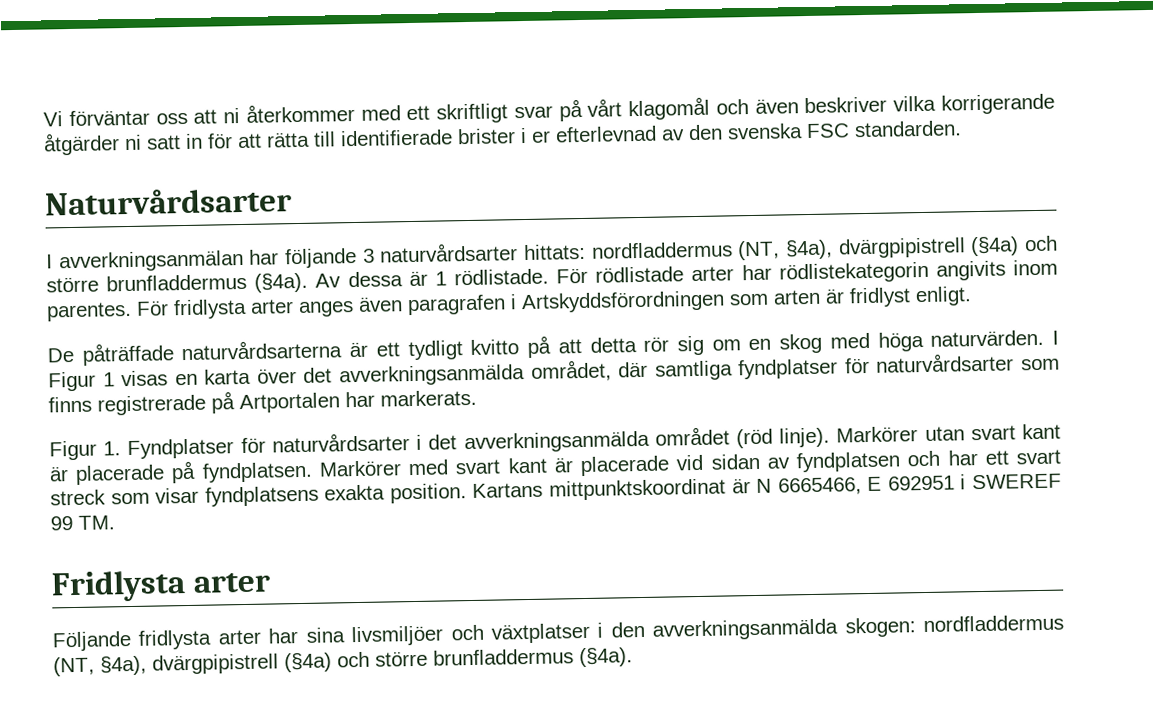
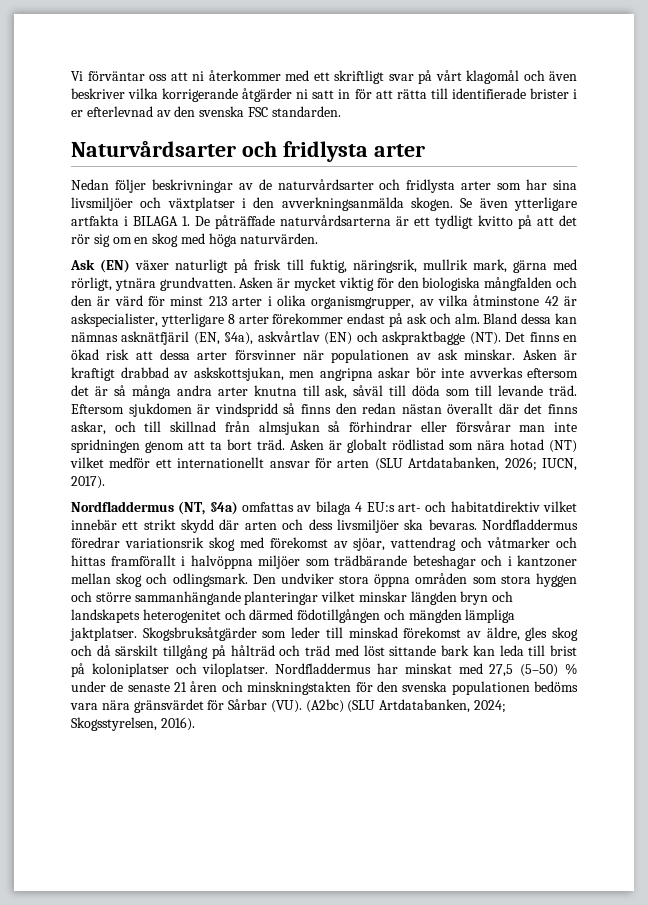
- Naturvårdsarter
- I avverkningsanmälan har följande 3 naturvårdsarter hittats: nordfladdermus (NT, §4a), dvärgpipistrell (§4a) och större brunfladdermus (§4a). Av dessa är 1 rödlistade. För rödlistade arter har rödlistekategorin angivits inom parentes. För fridlysta arter anges även paragrafen i Artskyddsförordningen som arten är fridlyst enligt.
- De påträffade naturvårdsarterna är ett tydligt kvitto på att detta rör sig om en skog med höga naturvärden. I Figur 1 visas en karta över det avverkningsanmälda området, där samtliga fyndplatser för naturvårdsarter som finns registrerade på Artportalen har markerats.
- Figur 1. Fyndplatser för naturvårdsarter i det avverkningsanmälda området (röd linje). Markörer utan svart kant är placerade på fyndplatsen. Markörer med svart kant är placerade vid sidan av fyndplatsen och har ett svart streck som visar fyndplatsens exakta position. Kartans mittpunktskoordinat är N 6665466, E 692951 i SWEREF 99 TM.
- Fridlysta arter
- Följande fridlysta arter har sina livsmiljöer och växtplatser i den avverkningsanmälda skogen: nordfladdermus (NT, §4a), dvärgpipistrell (§4a) och större brunfladdermus (§4a).
+ Naturvårdsarter och fridlysta arter
+ Nedan följer beskrivningar av de naturvårdsarter och fridlysta arter som har sina livsmiljöer och växtplatser i den avverkningsanmälda skogen. Se även ytterligare artfakta i BILAGA 1. De påträffade naturvårdsarterna är ett tydligt kvitto på att det rör sig om en skog med höga naturvärden.
+ Ask (EN) växer naturligt på frisk till fuktig, näringsrik, mullrik mark, gärna med rörligt, ytnära grundvatten. Asken är mycket viktig för den biologiska mångfalden och den är värd för minst 213 arter i olika organismgrupper, av vilka åtminstone 42 är askspecialister, ytterligare 8 arter förekommer endast på ask och alm. Bland dessa kan nämnas asknätfjäril (EN, §4a), askvårtlav (EN) och askpraktbagge (NT). Det finns en ökad risk att dessa arter försvinner när populationen av ask minskar. Asken är kraftigt drabbad av askskottsjukan, men angripna askar bör inte avverkas eftersom det är så många andra arter knutna till ask, såväl till döda som till levande träd. Eftersom sjukdomen är vindspridd så finns den redan nästan överallt där det finns askar, och till skillnad från almsjukan så förhindrar eller försvårar man inte spridningen genom att ta bort träd. Asken är globalt rödlistad som nära hotad (NT) vilket medför ett internationellt ansvar för arten (SLU Artdatabanken, 2026; IUCN, 2017).
+ Nordfladdermus (NT, §4a) omfattas av bilaga 4 EU:s art- och habitatdirektiv vilket innebär ett strikt skydd där arten och dess livsmiljöer ska bevaras. Nordfladdermus föredrar variationsrik skog med förekomst av sjöar, vattendrag och våtmarker och hittas framförallt i halvöppna miljöer som trädbärande beteshagar och i kantzoner mellan skog och odlingsmark. Den undviker stora öppna områden som stora hyggen och större sammanhängande planteringar vilket minskar längden bryn och landskapets heterogenitet och därmed födotillgången och mängden lämpliga jaktplatser. Skogsbruksåtgärder som leder till minskad förekomst av äldre, gles skog och då särskilt tillgång på hålträd och träd med löst sittande bark kan leda till brist på koloniplatser och viloplatser. Nordfladdermus har minskat med 27,5 (5–50) % under de senaste 21 åren och minskningstakten för den svenska populationen bedöms vara nära gränsvärdet för Sårbar (VU). (A2bc) (SLU Artdatabanken, 2024; Skogsstyrelsen, 2016).

